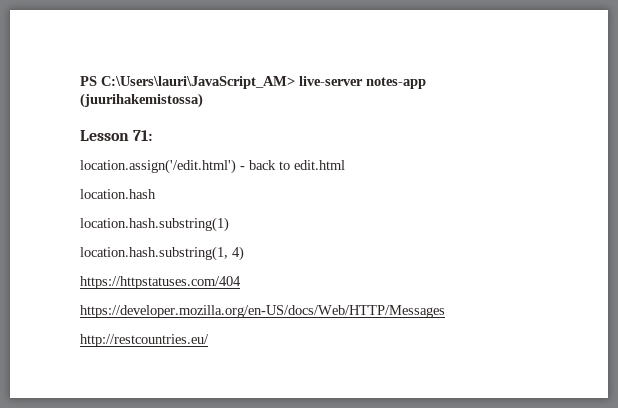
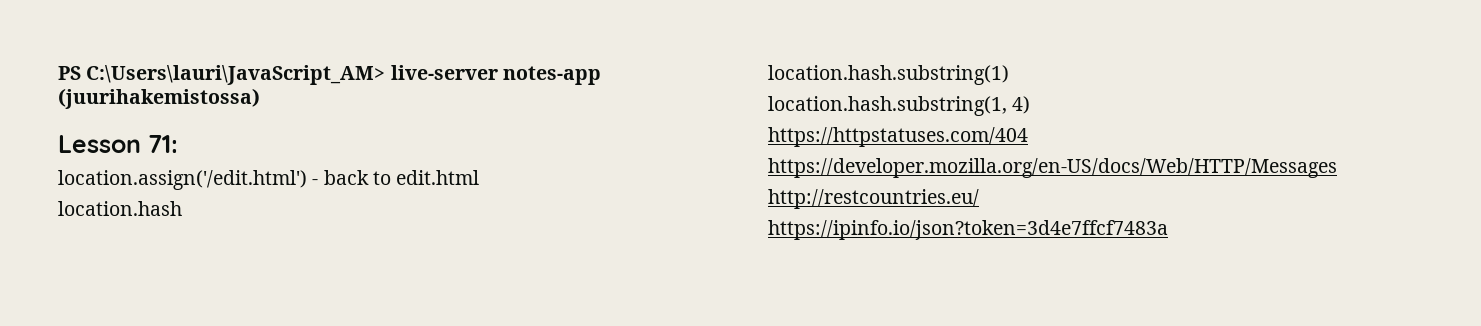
+ https://ipinfo.io/json?token=3d4e7ffcf7483a

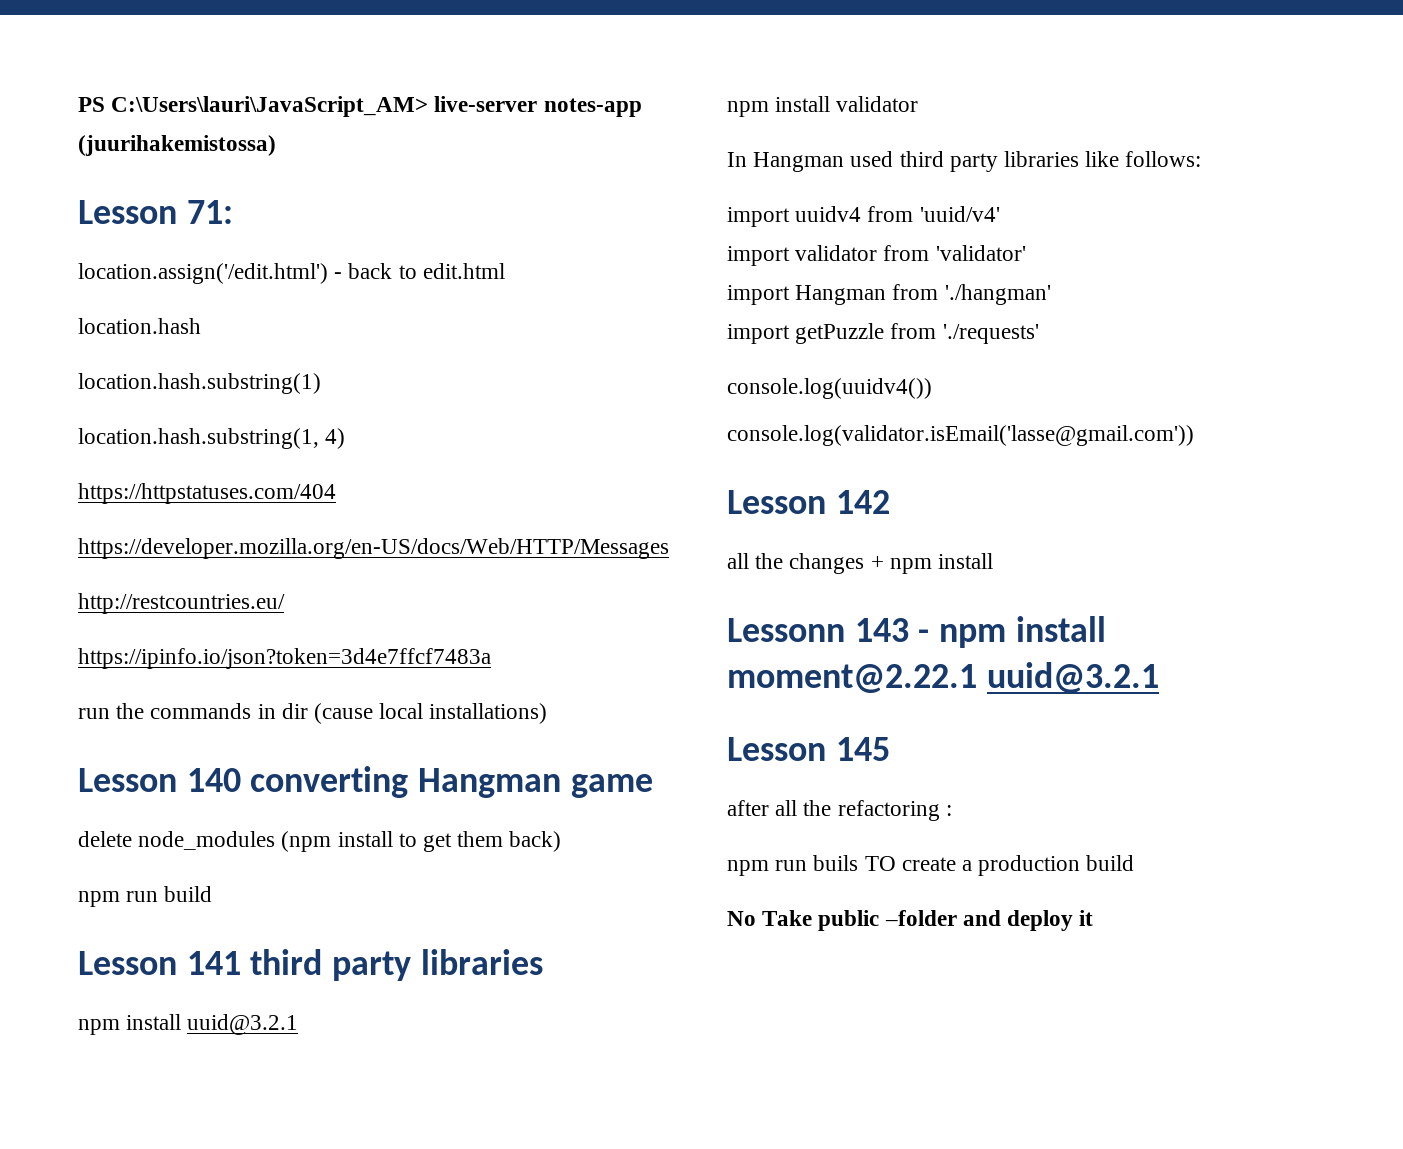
+ run the commands in dir (cause local installations)
+ Lesson 140 converting Hangman game
+ delete node_modules (npm install to get them back)
+ npm run build
+ Lesson 141 third party libraries
+ npm install uuid@3.2.1
+ npm install validator
+ In Hangman used third party libraries like follows:
+ import uuidv4 from 'uuid/v4'
+ import validator from 'validator'
+ import Hangman from './hangman'
+ import getPuzzle from './requests'
+ console.log(uuidv4())
+ console.log(validator.isEmail('lasse@gmail.com'))
+ Lesson 142
+ all the changes + npm install
+ Lessonn 143 - npm install moment@2.22.1 uuid@3.2.1
+ Lesson 145
+ after all the refactoring :
+ npm run buils TO create a production build
+ No Take public –folder and deploy it

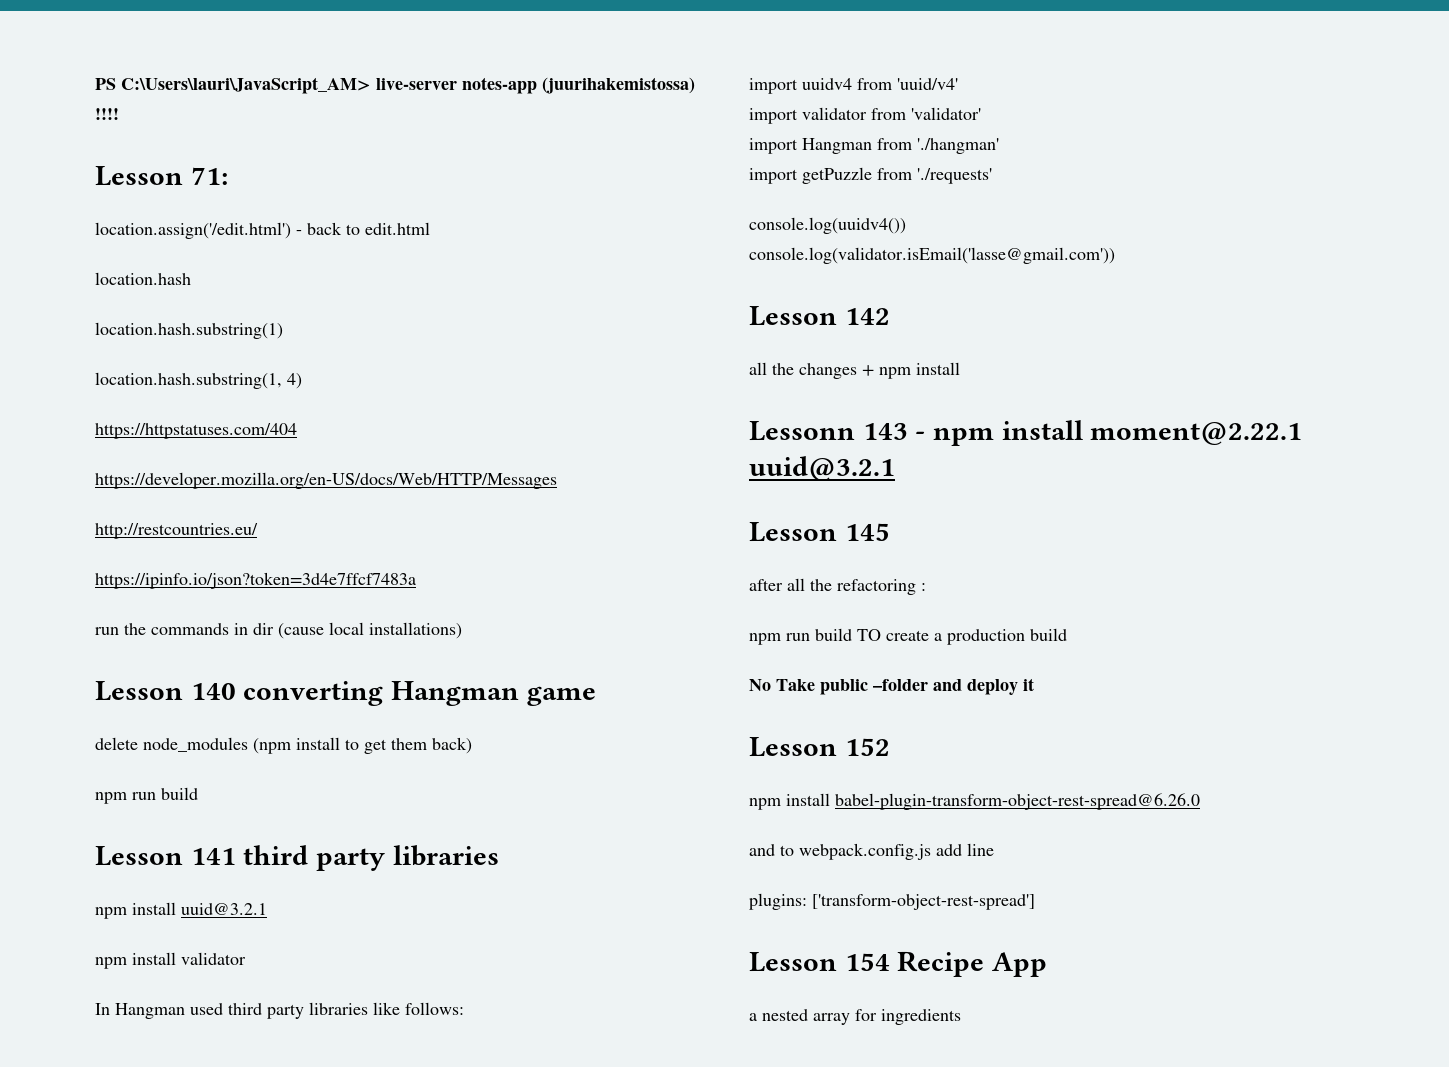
- PS C:\Users\lauri\JavaScript_AM> live-server notes-app (juurihakemistossa)
+ PS C:\Users\lauri\JavaScript_AM> live-server notes-app (juurihakemistossa) !!!!
- npm run buils TO create a production build
+ npm run build TO create a production build
+ Lesson 152
+ npm install babel-plugin-transform-object-rest-spread@6.26.0
+ and to webpack.config.js add line
+ plugins: ['transform-object-rest-spread']
+ Lesson 154 Recipe App
+ a nested array for ingredients

